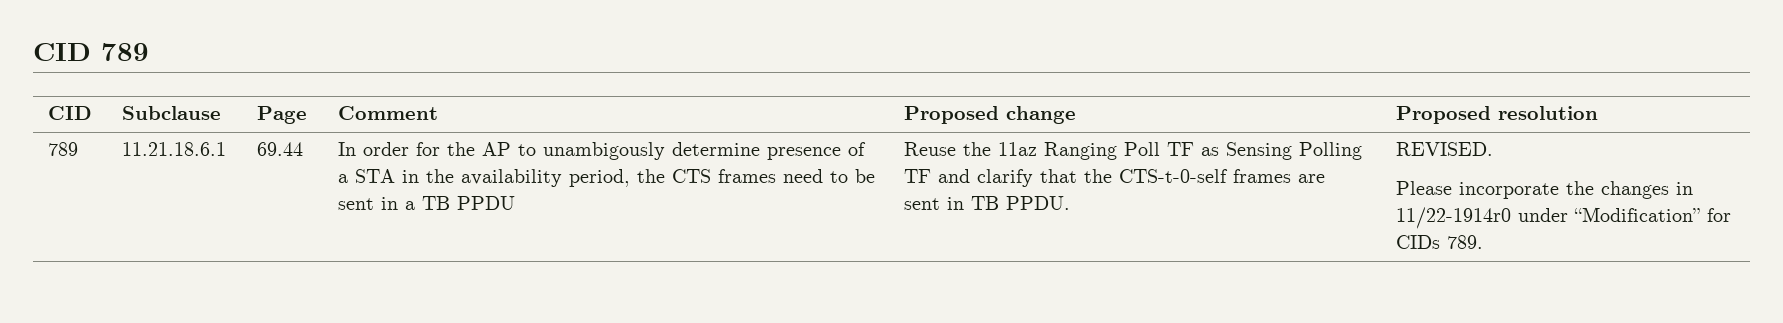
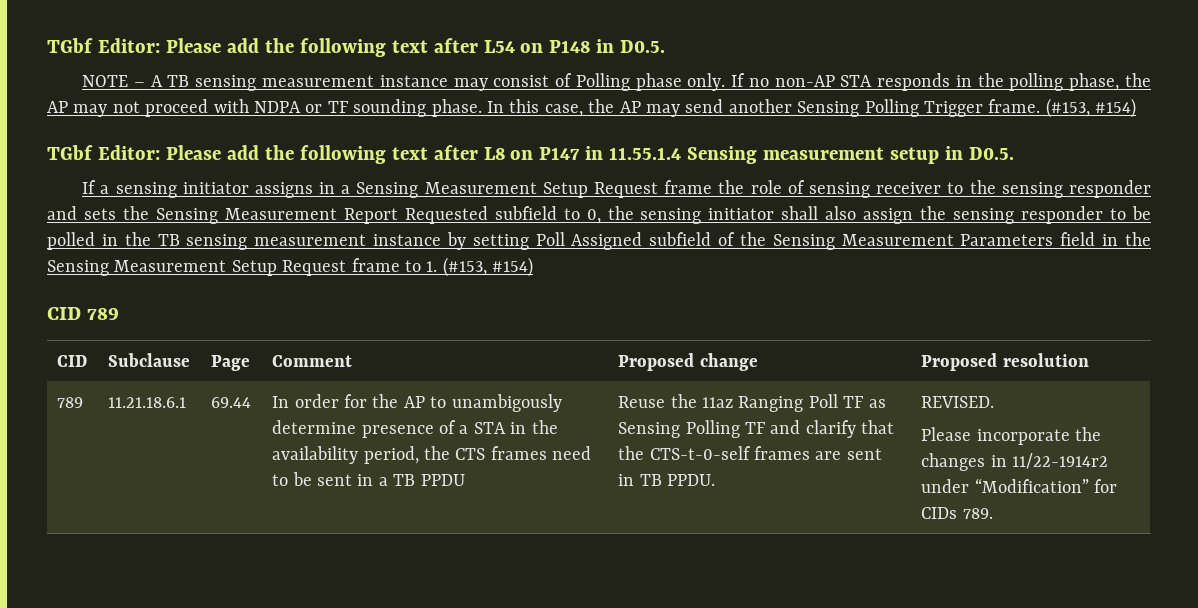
+ TGbf Editor: Please add the following text after L54 on P148 in D0.5.
+ NOTE – A TB sensing measurement instance may consist of Polling phase only. If no non-AP STA responds in the polling phase, the AP may not proceed with NDPA or TF sounding phase. In this case, the AP may send another Sensing Polling Trigger frame. (#153, #154)
+ TGbf Editor: Please add the following text after L8 on P147 in 11.55.1.4 Sensing measurement setup in D0.5.
+ If a sensing initiator assigns in a Sensing Measurement Setup Request frame the role of sensing receiver to the sensing responder and sets the Sensing Measurement Report Requested subfield to 0, the sensing initiator shall also assign the sensing responder to be polled in the TB sensing measurement instance by setting Poll Assigned subfield of the Sensing Measurement Parameters field in the Sensing Measurement Setup Request frame to 1. (#153, #154)
- Please incorporate the changes in 11/22-1914r0 under “Modification” for CIDs 789.
+ Please incorporate the changes in 11/22-1914r2 under “Modification” for CIDs 789.

